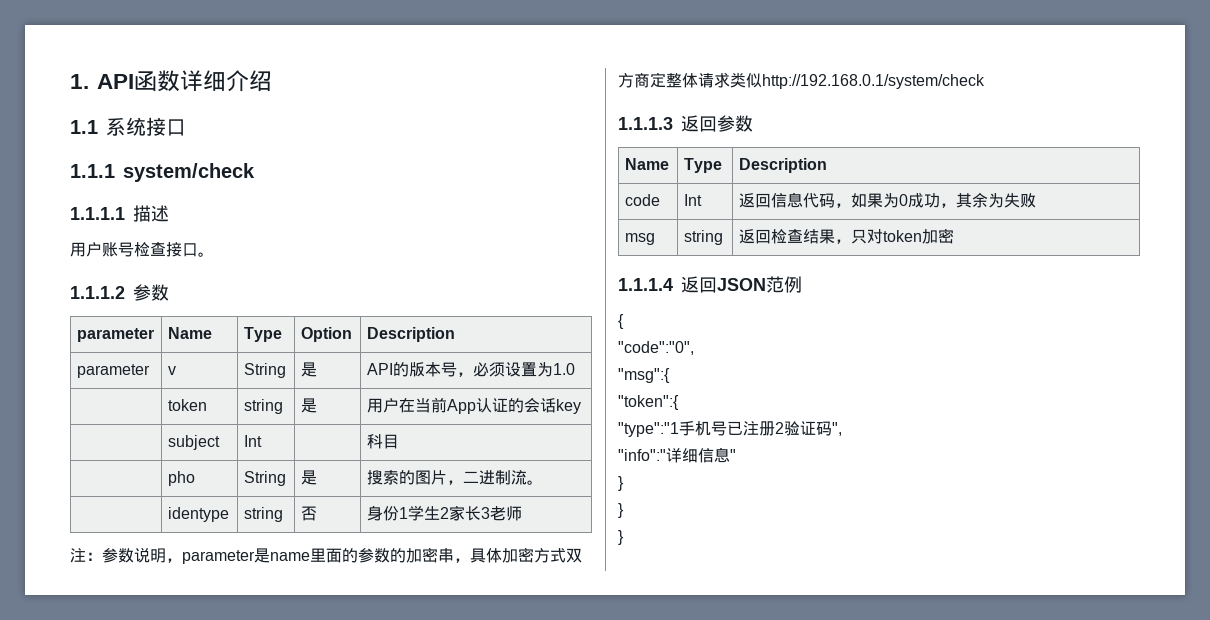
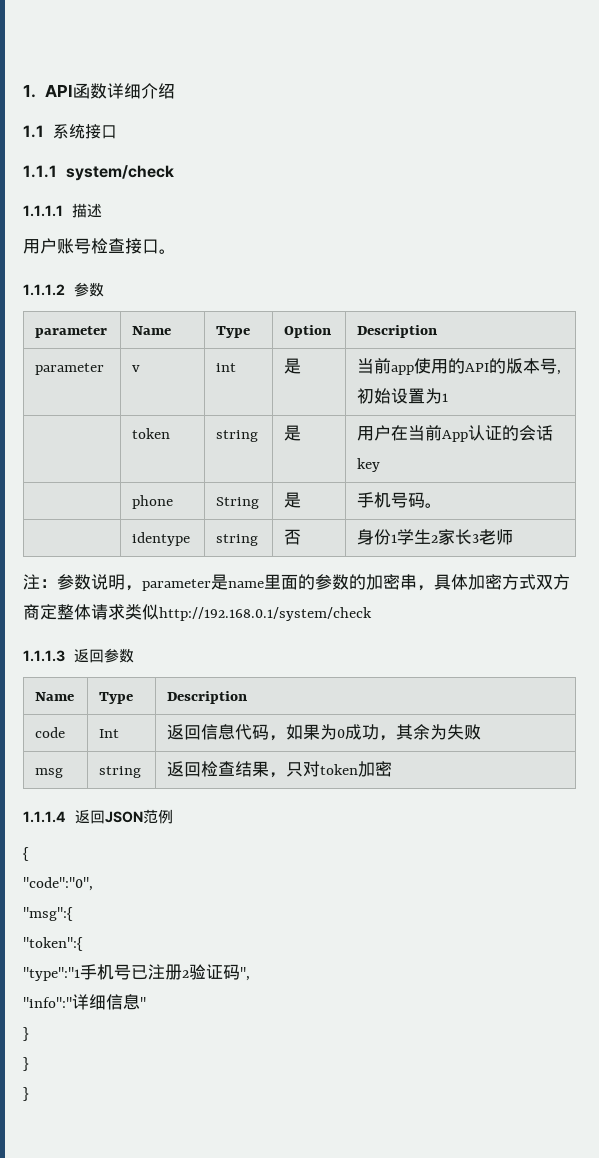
- parameter | v | String | 是 | API的版本号，必须设置为1.0
+ parameter | v | int | 是 | 当前app使用的API的版本号,初始设置为1
- | subject | Int | | 科目
- | pho | String | 是 | 搜索的图片，二进制流。
+ | phone | String | 是 | 手机号码。

